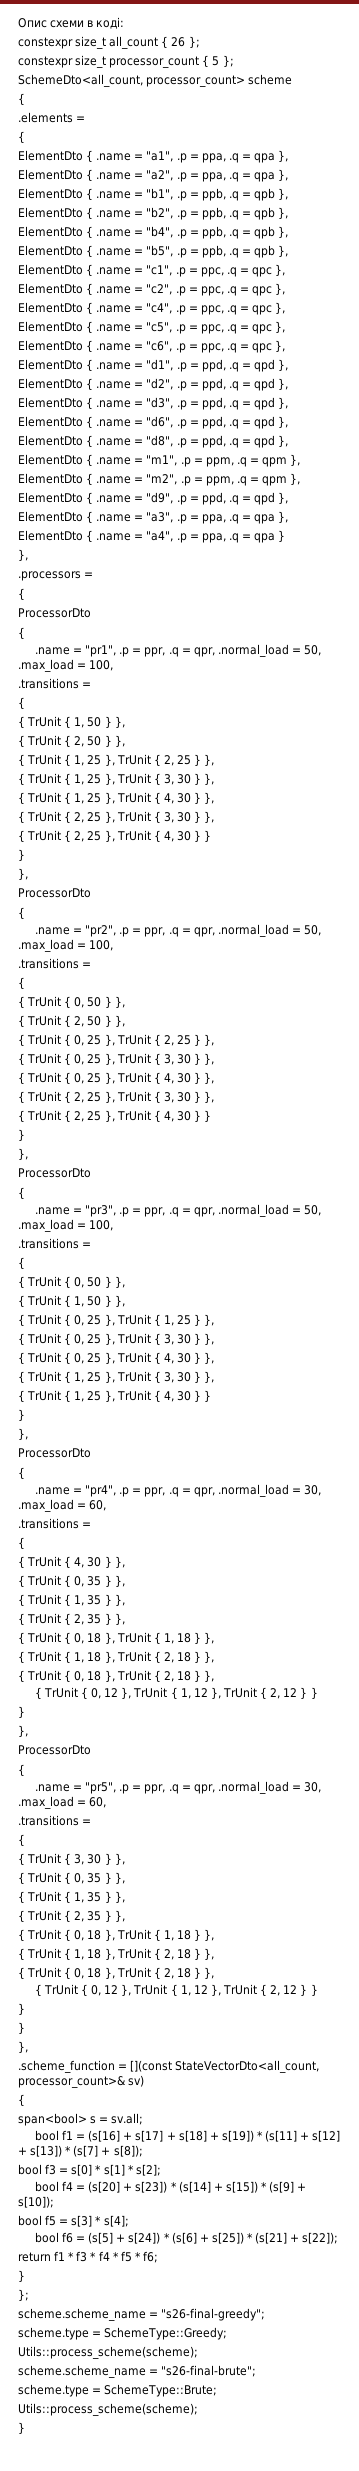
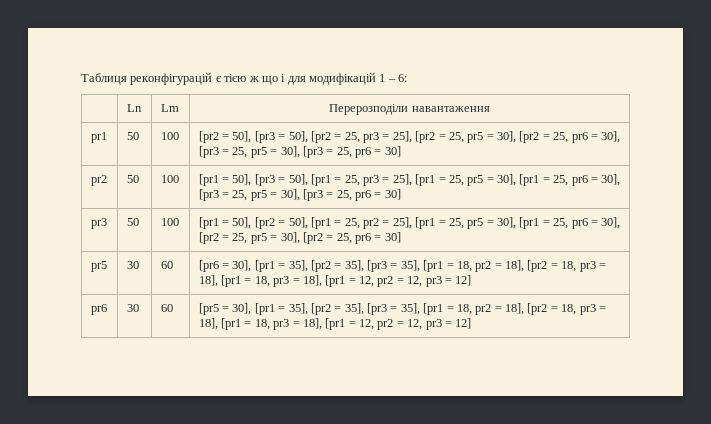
- Опис схеми в коді:
- constexpr size_t all_count { 26 };
- constexpr size_t processor_count { 5 };
- SchemeDto<all_count, processor_count> scheme
- {
- .elements =
- {
- ElementDto { .name = "a1", .p = ppa, .q = qpa },
- ElementDto { .name = "a2", .p = ppa, .q = qpa },
- ElementDto { .name = "b1", .p = ppb, .q = qpb },
- ElementDto { .name = "b2", .p = ppb, .q = qpb },
- ElementDto { .name = "b4", .p = ppb, .q = qpb },
- ElementDto { .name = "b5", .p = ppb, .q = qpb },
- ElementDto { .name = "c1", .p = ppc, .q = qpc },
- ElementDto { .name = "c2", .p = ppc, .q = qpc },
- ElementDto { .name = "c4", .p = ppc, .q = qpc },
- ElementDto { .name = "c5", .p = ppc, .q = qpc },
- ElementDto { .name = "c6", .p = ppc, .q = qpc },
- ElementDto { .name = "d1", .p = ppd, .q = qpd },
- ElementDto { .name = "d2", .p = ppd, .q = qpd },
- ElementDto { .name = "d3", .p = ppd, .q = qpd },
- ElementDto { .name = "d6", .p = ppd, .q = qpd },
- ElementDto { .name = "d8", .p = ppd, .q = qpd },
- ElementDto { .name = "m1", .p = ppm, .q = qpm },
- ElementDto { .name = "m2", .p = ppm, .q = qpm },
- ElementDto { .name = "d9", .p = ppd, .q = qpd },
- ElementDto { .name = "a3", .p = ppa, .q = qpa },
- ElementDto { .name = "a4", .p = ppa, .q = qpa }
- },
- .processors =
- {
- ProcessorDto
- {
- .name = "pr1", .p = ppr, .q = qpr, .normal_load = 50, .max_load = 100,
- .transitions =
- {
- { TrUnit { 1, 50 } },
- { TrUnit { 2, 50 } },
- { TrUnit { 1, 25 }, TrUnit { 2, 25 } },
- { TrUnit { 1, 25 }, TrUnit { 3, 30 } },
- { TrUnit { 1, 25 }, TrUnit { 4, 30 } },
- { TrUnit { 2, 25 }, TrUnit { 3, 30 } },
- { TrUnit { 2, 25 }, TrUnit { 4, 30 } }
- }
- },
- ProcessorDto
- {
- .name = "pr2", .p = ppr, .q = qpr, .normal_load = 50, .max_load = 100,
- .transitions =
- {
- { TrUnit { 0, 50 } },
- { TrUnit { 2, 50 } },
- { TrUnit { 0, 25 }, TrUnit { 2, 25 } },
- { TrUnit { 0, 25 }, TrUnit { 3, 30 } },
- { TrUnit { 0, 25 }, TrUnit { 4, 30 } },
- { TrUnit { 2, 25 }, TrUnit { 3, 30 } },
- { TrUnit { 2, 25 }, TrUnit { 4, 30 } }
- }
- },
- ProcessorDto
- {
- .name = "pr3", .p = ppr, .q = qpr, .normal_load = 50, .max_load = 100,
- .transitions =
- {
- { TrUnit { 0, 50 } },
- { TrUnit { 1, 50 } },
- { TrUnit { 0, 25 }, TrUnit { 1, 25 } },
- { TrUnit { 0, 25 }, TrUnit { 3, 30 } },
- { TrUnit { 0, 25 }, TrUnit { 4, 30 } },
- { TrUnit { 1, 25 }, TrUnit { 3, 30 } },
- { TrUnit { 1, 25 }, TrUnit { 4, 30 } }
- }
- },
- ProcessorDto
- {
- .name = "pr4", .p = ppr, .q = qpr, .normal_load = 30, .max_load = 60,
- .transitions =
- {
- { TrUnit { 4, 30 } },
- { TrUnit { 0, 35 } },
- { TrUnit { 1, 35 } },
- { TrUnit { 2, 35 } },
- { TrUnit { 0, 18 }, TrUnit { 1, 18 } },
- { TrUnit { 1, 18 }, TrUnit { 2, 18 } },
- { TrUnit { 0, 18 }, TrUnit { 2, 18 } },
- { TrUnit { 0, 12 }, TrUnit { 1, 12 }, TrUnit { 2, 12 } }
- }
- },
- ProcessorDto
- {
- .name = "pr5", .p = ppr, .q = qpr, .normal_load = 30, .max_load = 60,
- .transitions =
- {
- { TrUnit { 3, 30 } },
- { TrUnit { 0, 35 } },
- { TrUnit { 1, 35 } },
- { TrUnit { 2, 35 } },
- { TrUnit { 0, 18 }, TrUnit { 1, 18 } },
- { TrUnit { 1, 18 }, TrUnit { 2, 18 } },
- { TrUnit { 0, 18 }, TrUnit { 2, 18 } },
- { TrUnit { 0, 12 }, TrUnit { 1, 12 }, TrUnit { 2, 12 } }
- }
- }
- },
- .scheme_function = [](const StateVectorDto<all_count, processor_count>& sv)
- {
- span<bool> s = sv.all;
- bool f1 = (s[16] + s[17] + s[18] + s[19]) * (s[11] + s[12] + s[13]) * (s[7] + s[8]);
- bool f3 = s[0] * s[1] * s[2];
- bool f4 = (s[20] + s[23]) * (s[14] + s[15]) * (s[9] + s[10]);
- bool f5 = s[3] * s[4];
- bool f6 = (s[5] + s[24]) * (s[6] + s[25]) * (s[21] + s[22]);
- return f1 * f3 * f4 * f5 * f6;
- }
- };
- scheme.scheme_name = "s26-final-greedy";
- scheme.type = SchemeType::Greedy;
- Utils::process_scheme(scheme);
- scheme.scheme_name = "s26-final-brute";
- scheme.type = SchemeType::Brute;
- Utils::process_scheme(scheme);
- }
+ Таблиця реконфігурацій є тією ж що і для модифікацій 1 – 6:
+ | Ln | Lm | Перерозподіли навантаження
+ pr1 | 50 | 100 | [pr2 = 50], [pr3 = 50], [pr2 = 25, pr3 = 25], [pr2 = 25, pr5 = 30], [pr2 = 25, pr6 = 30], [pr3 = 25, pr5 = 30], [pr3 = 25, pr6 = 30]
+ pr2 | 50 | 100 | [pr1 = 50], [pr3 = 50], [pr1 = 25, pr3 = 25], [pr1 = 25, pr5 = 30], [pr1 = 25, pr6 = 30], [pr3 = 25, pr5 = 30], [pr3 = 25, pr6 = 30]
+ pr3 | 50 | 100 | [pr1 = 50], [pr2 = 50], [pr1 = 25, pr2 = 25], [pr1 = 25, pr5 = 30], [pr1 = 25, pr6 = 30], [pr2 = 25, pr5 = 30], [pr2 = 25, pr6 = 30]
+ pr5 | 30 | 60 | [pr6 = 30], [pr1 = 35], [pr2 = 35], [pr3 = 35], [pr1 = 18, pr2 = 18], [pr2 = 18, pr3 = 18], [pr1 = 18, pr3 = 18], [pr1 = 12, pr2 = 12, pr3 = 12]
+ pr6 | 30 | 60 | [pr5 = 30], [pr1 = 35], [pr2 = 35], [pr3 = 35], [pr1 = 18, pr2 = 18], [pr2 = 18, pr3 = 18], [pr1 = 18, pr3 = 18], [pr1 = 12, pr2 = 12, pr3 = 12]

